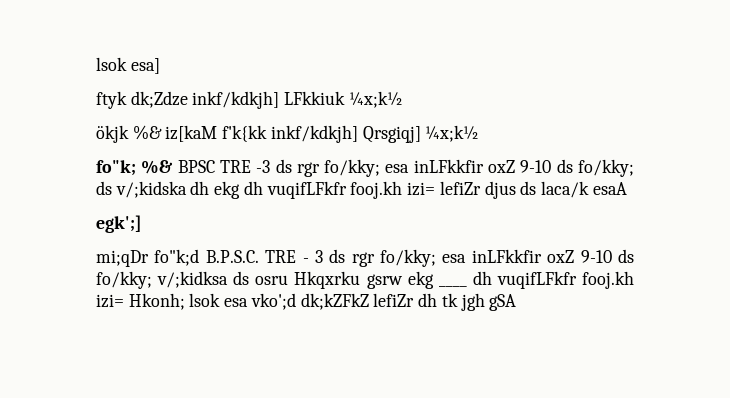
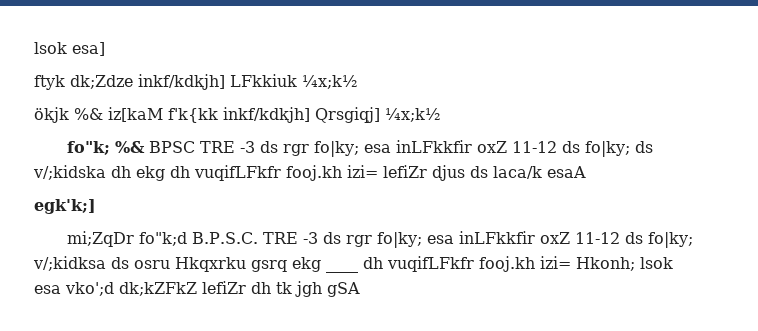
- fo"k; %& BPSC TRE -3 ds rgr fo/kky; esa inLFkkfir oxZ 9-10 ds fo/kky; ds v/;kidska dh ekg dh vuqifLFkfr fooj.kh izi= lefiZr djus ds laca/k esaA
+ fo"k; %& BPSC TRE -3 ds rgr fo|ky; esa inLFkkfir oxZ 11-12 ds fo|ky; ds v/;kidska dh ekg dh vuqifLFkfr fooj.kh izi= lefiZr djus ds laca/k esaA
- egk';]
- mi;qDr fo"k;d B.P.S.C. TRE - 3 ds rgr fo/kky; esa inLFkkfir oxZ 9-10 ds fo/kky; v/;kidksa ds osru Hkqxrku gsrw ekg ____ dh vuqifLFkfr fooj.kh izi= Hkonh; lsok esa vko';d dk;kZFkZ lefiZr dh tk jgh gSA
+ egk'k;]
+ mi;ZqDr fo"k;d B.P.S.C. TRE -3 ds rgr fo|ky; esa inLFkkfir oxZ 11-12 ds fo|ky; v/;kidksa ds osru Hkqxrku gsrq ekg ____ dh vuqifLFkfr fooj.kh izi= Hkonh; lsok esa vko';d dk;kZFkZ lefiZr dh tk jgh gSA

